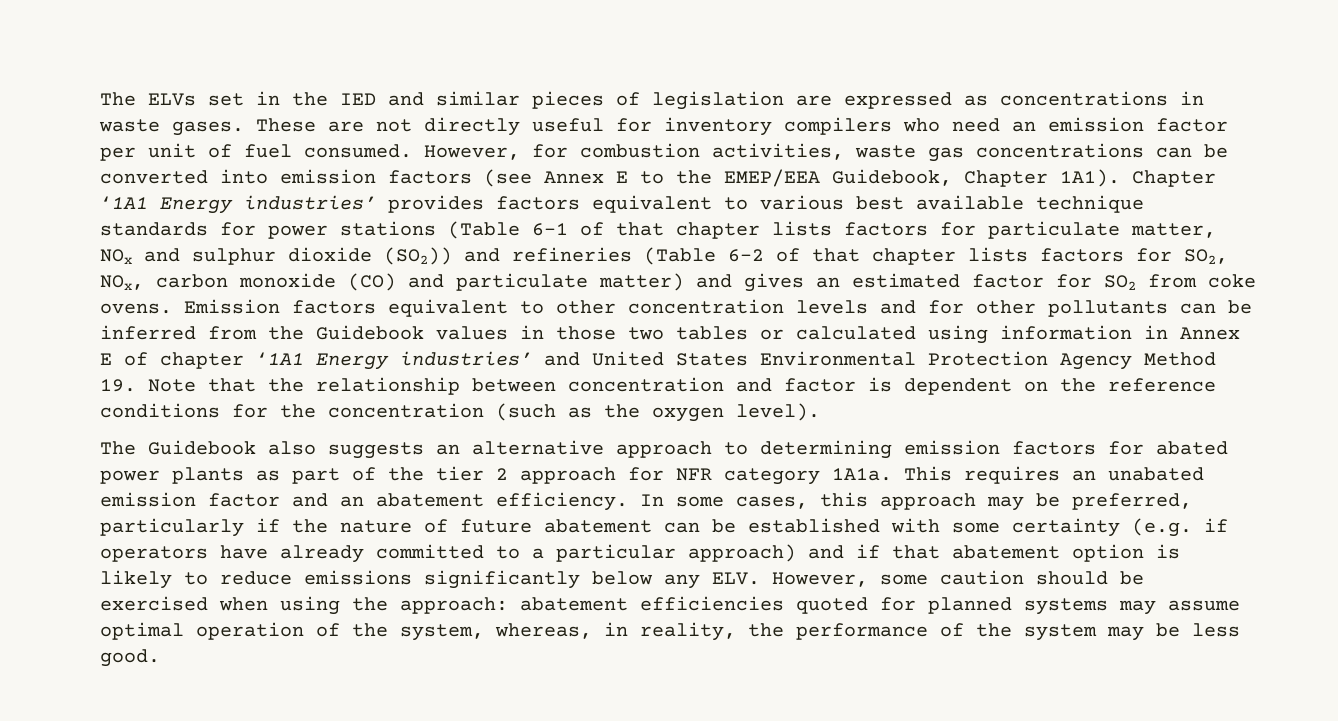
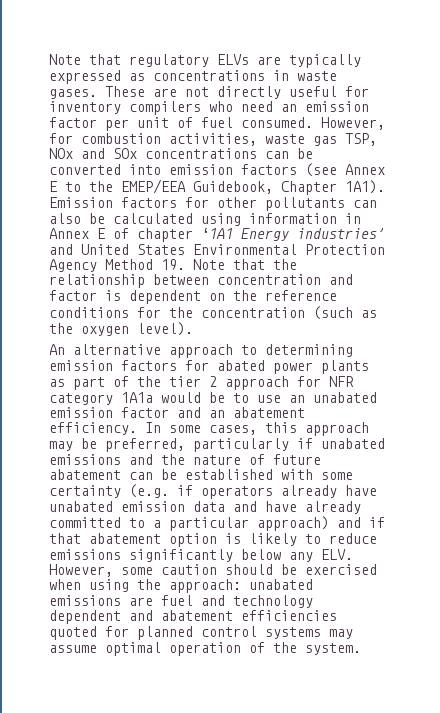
- The ELVs set in the IED and similar pieces of legislation are expressed as concentrations in waste gases.
+ Note that regulatory ELVs are typically expressed as concentrations in waste gases.
- However, for combustion activities, waste gas concentrations can be converted into emission factors (see Annex E to the EMEP/EEA Guidebook, Chapter 1A1).
+ However, for combustion activities, waste gas TSP, NOx and SOx concentrations can be converted into emission factors (see Annex E to the EMEP/EEA Guidebook, Chapter 1A1).
- Chapter ‘1A1 Energy industries’ provides factors equivalent to various best available technique standards for power stations (Table 6-1 of that chapter lists factors for particulate matter, NOx and sulphur dioxide (SO2)) and refineries (Table 6-2 of that chapter lists factors for SO2, NOx, carbon monoxide (CO) and particulate matter) and gives an estimated factor for SO2 from coke ovens. Emission factors equivalent to other concentration levels and for other pollutants can be inferred from the Guidebook values in those two tables or calculated using information in Annex E of chapter ‘1A1 Energy industries’ and United States Environmental Protection Agency Method 19. Note that the relationship between concentration and factor is dependent on the reference conditions for the concentration (such as the oxygen level).
+ Emission factors for other pollutants can also be calculated using information in Annex E of chapter ‘1A1 Energy industries’ and United States Environmental Protection Agency Method 19. Note that the relationship between concentration and factor is dependent on the reference conditions for the concentration (such as the oxygen level).
- The Guidebook also suggests an alternative approach to determining emission factors for abated power plants as part of the tier 2 approach for NFR category 1A1a. This requires an unabated emission factor and an abatement efficiency.
+ An alternative approach to determining emission factors for abated power plants as part of the tier 2 approach for NFR category 1A1a would be to use an unabated emission factor and an abatement efficiency.
- In some cases, this approach may be preferred, particularly if the nature of future abatement can be established with some certainty (e.g. if operators have already committed to a particular approach) and if that abatement option is likely to reduce emissions significantly below any ELV. However, some caution should be exercised when using the approach:
+ In some cases, this approach may be preferred, particularly if unabated emissions and the nature of future abatement can be established with some certainty (e.g. if operators already have unabated emission data and have already committed to a particular approach) and if that abatement option is likely to reduce emissions significantly below any ELV. However, some caution should be exercised when using the approach:
- abatement efficiencies quoted for planned systems may assume optimal operation of the system, whereas, in reality, the performance of the system may be less good.
+ unabated emissions are fuel and technology dependent and abatement efficiencies quoted for planned control systems may assume optimal operation of the system.

